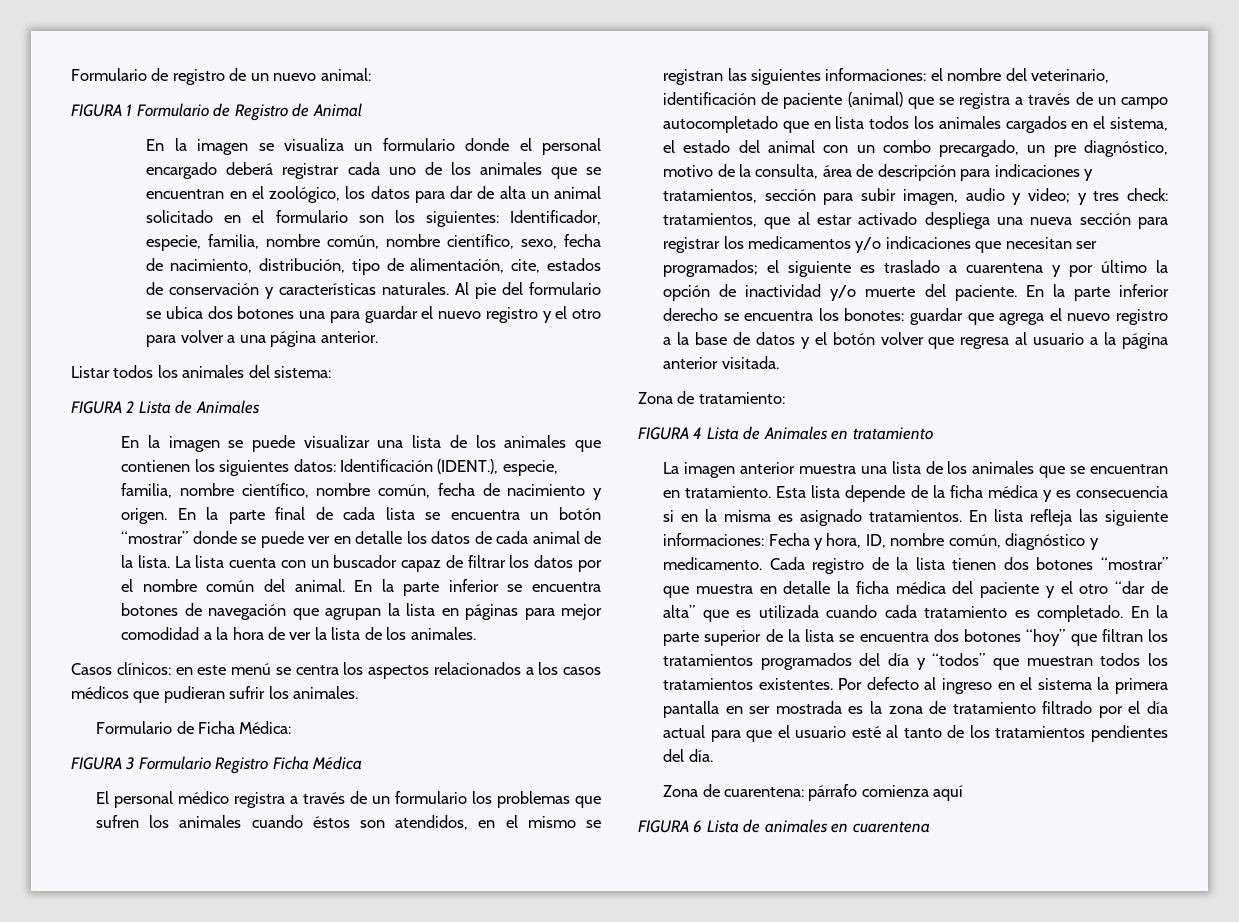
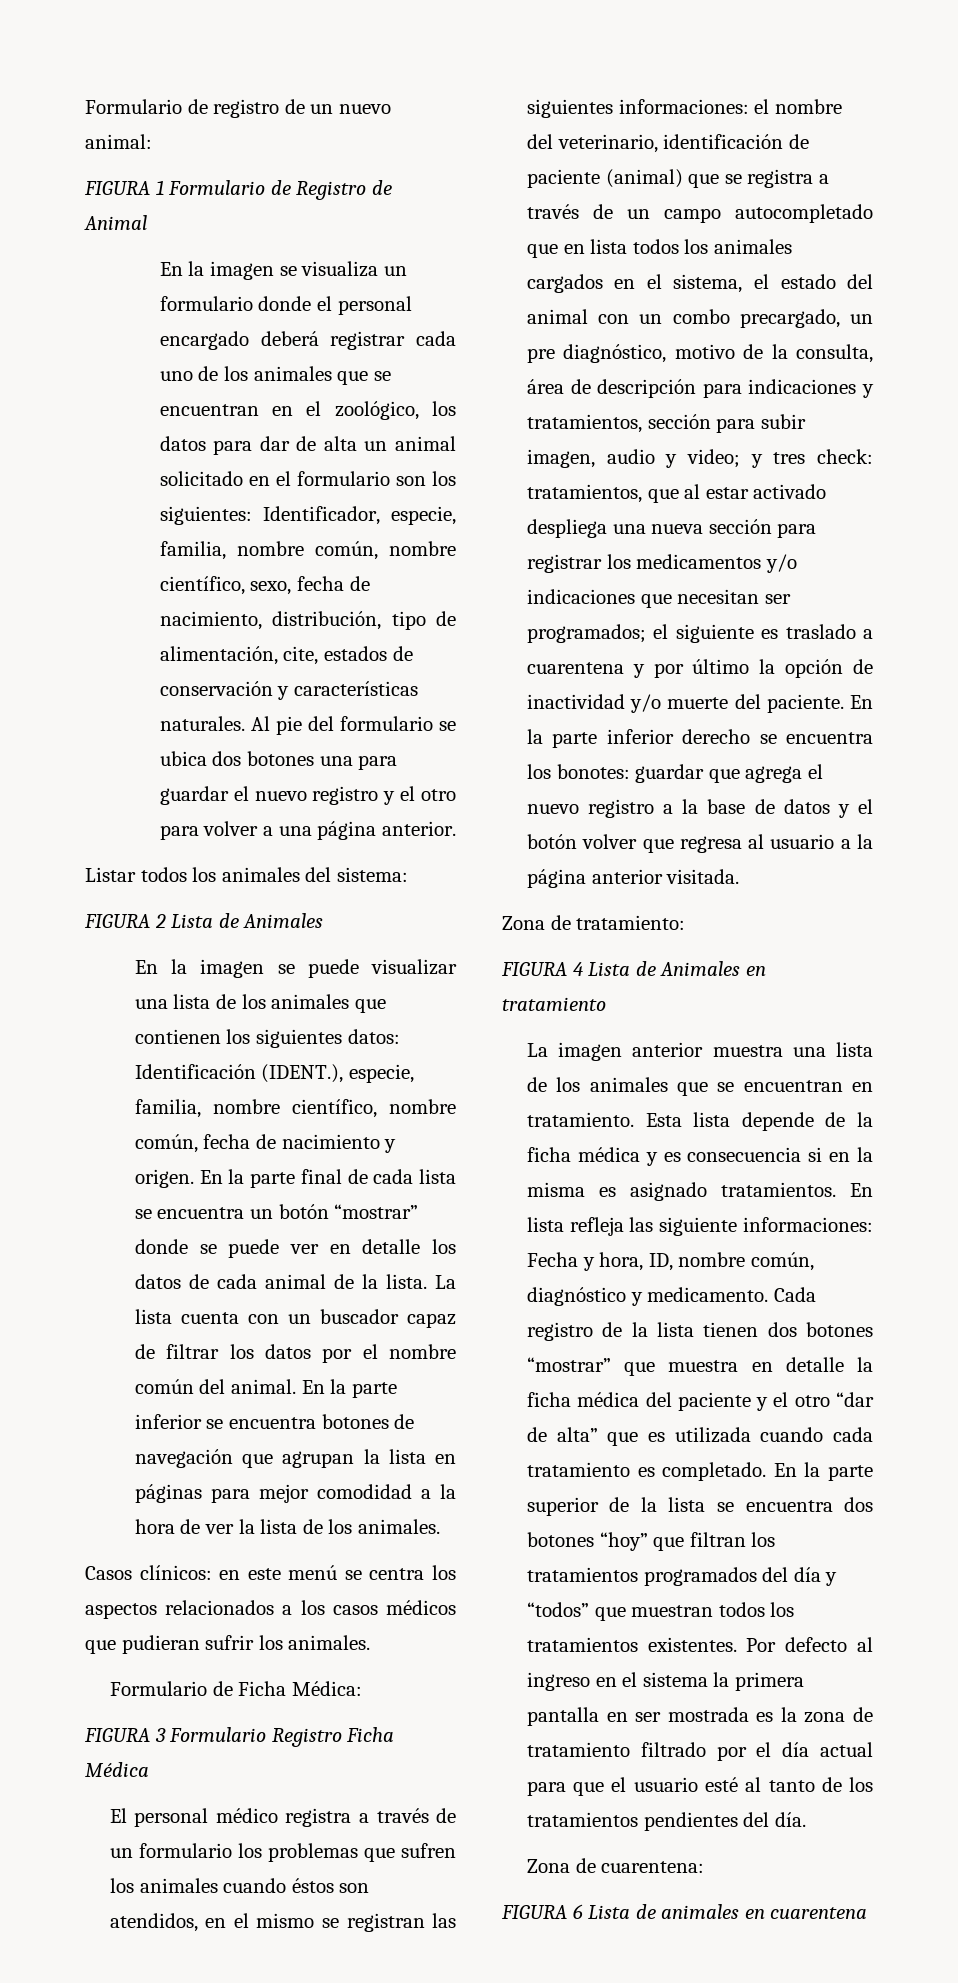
- Zona de cuarentena: párrafo comienza aquí
+ Zona de cuarentena:

